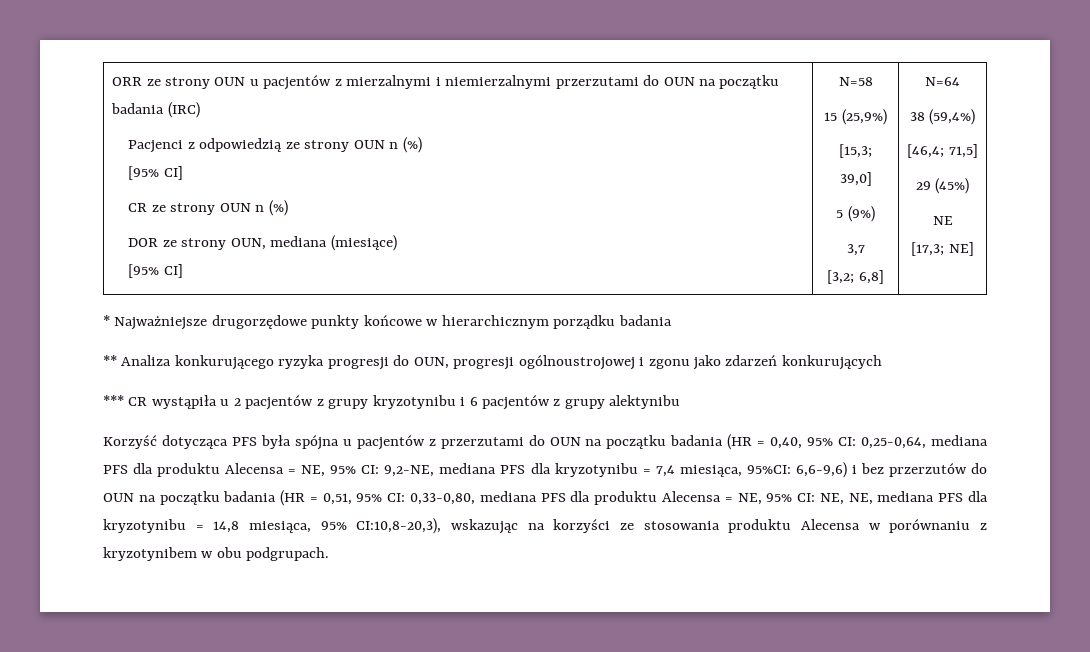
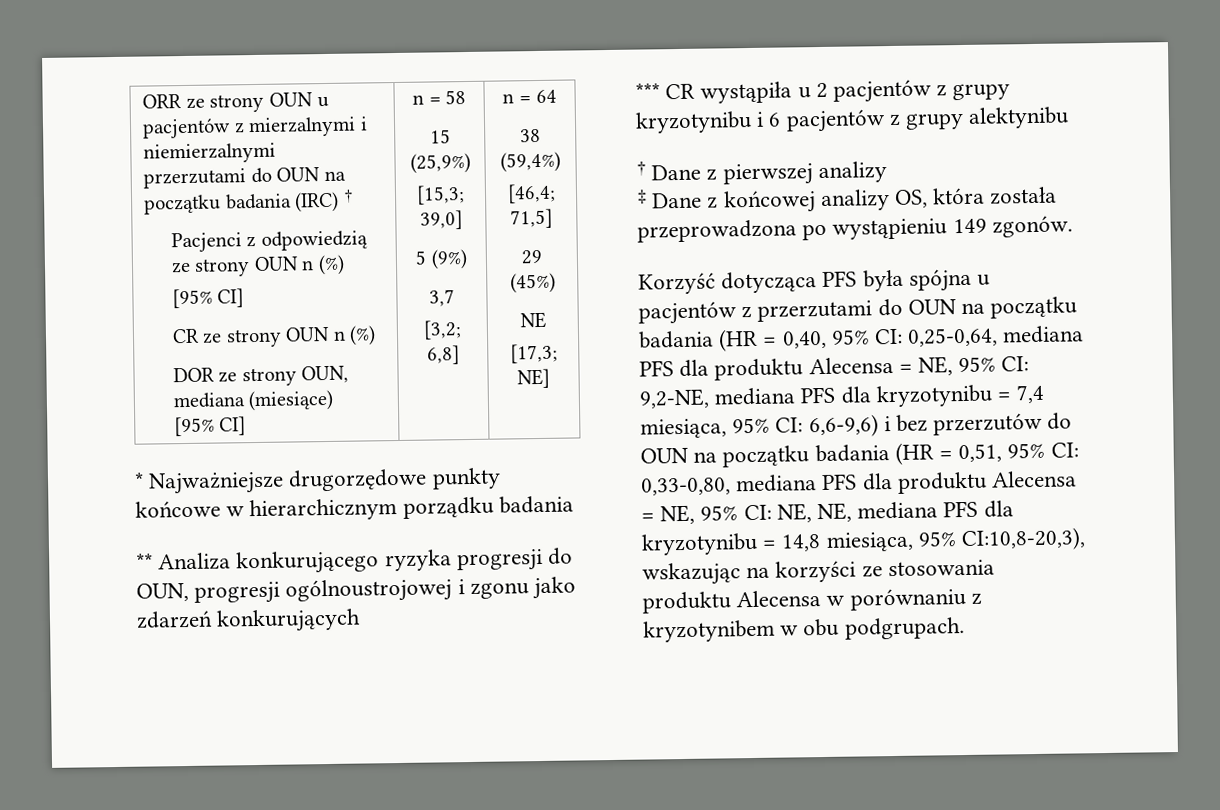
- ORR ze strony OUN u pacjentów z mierzalnymi i niemierzalnymi przerzutami do OUN na początku badania (IRC)
+ ORR ze strony OUN u pacjentów z mierzalnymi i niemierzalnymi przerzutami do OUN na początku badania (IRC) †
- N=58
+ n = 58
- N=64
+ n = 64
+ † Dane z pierwszej analizy
+ ‡ Dane z końcowej analizy OS, która została przeprowadzona po wystąpieniu 149 zgonów.
- 9,2-NE, mediana PFS dla kryzotynibu = 7,4 miesiąca, 95%CI:
+ 9,2-NE, mediana PFS dla kryzotynibu = 7,4 miesiąca, 95% CI:

